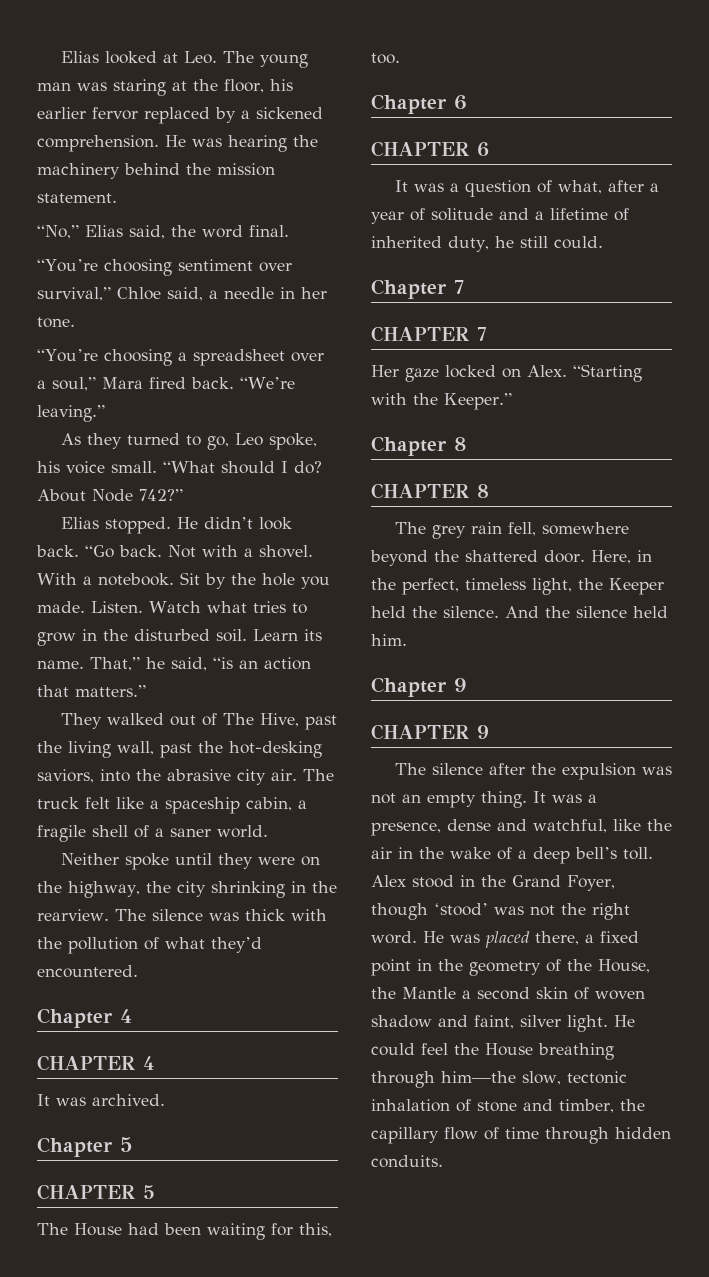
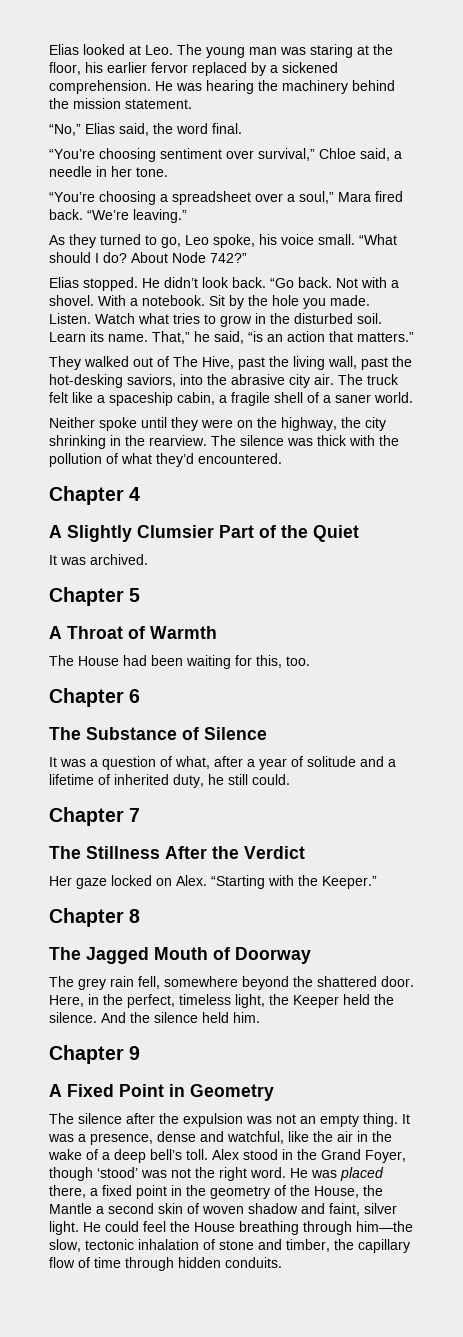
- CHAPTER 4
+ A Slightly Clumsier Part of the Quiet
- CHAPTER 5
+ A Throat of Warmth
- CHAPTER 6
+ The Substance of Silence
- CHAPTER 7
+ The Stillness After the Verdict
- CHAPTER 8
+ The Jagged Mouth of Doorway
- CHAPTER 9
+ A Fixed Point in Geometry

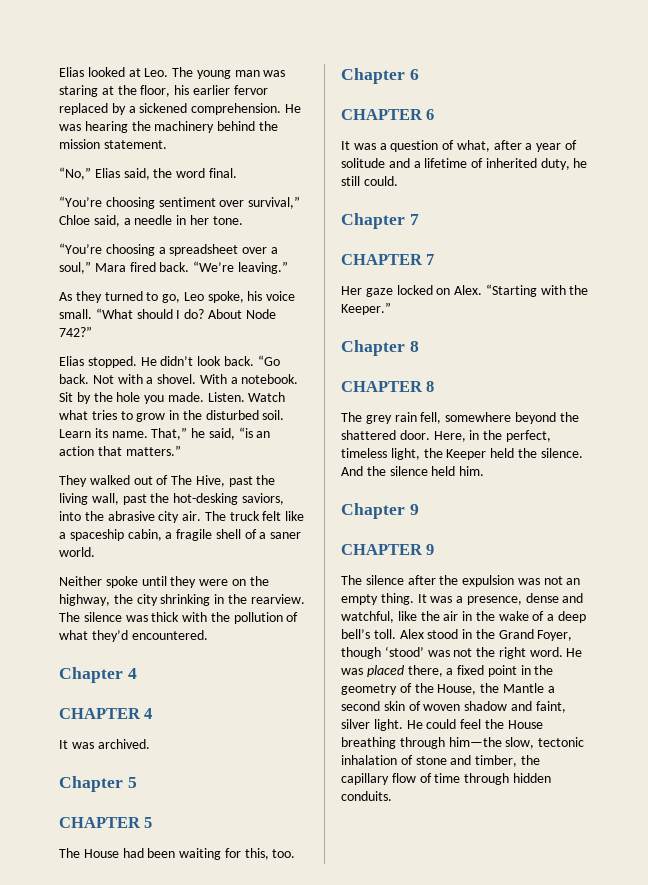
- A Slightly Clumsier Part of the Quiet
+ CHAPTER 4
- A Throat of Warmth
+ CHAPTER 5
- The Substance of Silence
+ CHAPTER 6
- The Stillness After the Verdict
+ CHAPTER 7
- The Jagged Mouth of Doorway
+ CHAPTER 8
- A Fixed Point in Geometry
+ CHAPTER 9

